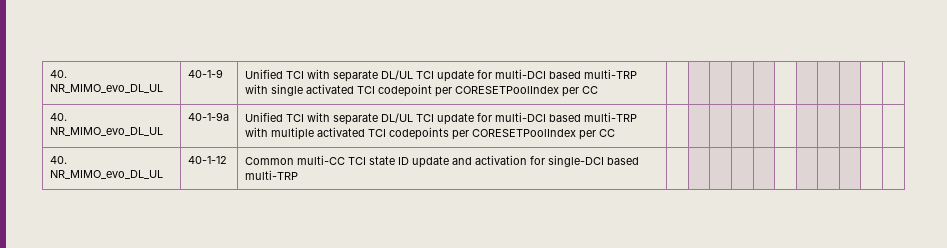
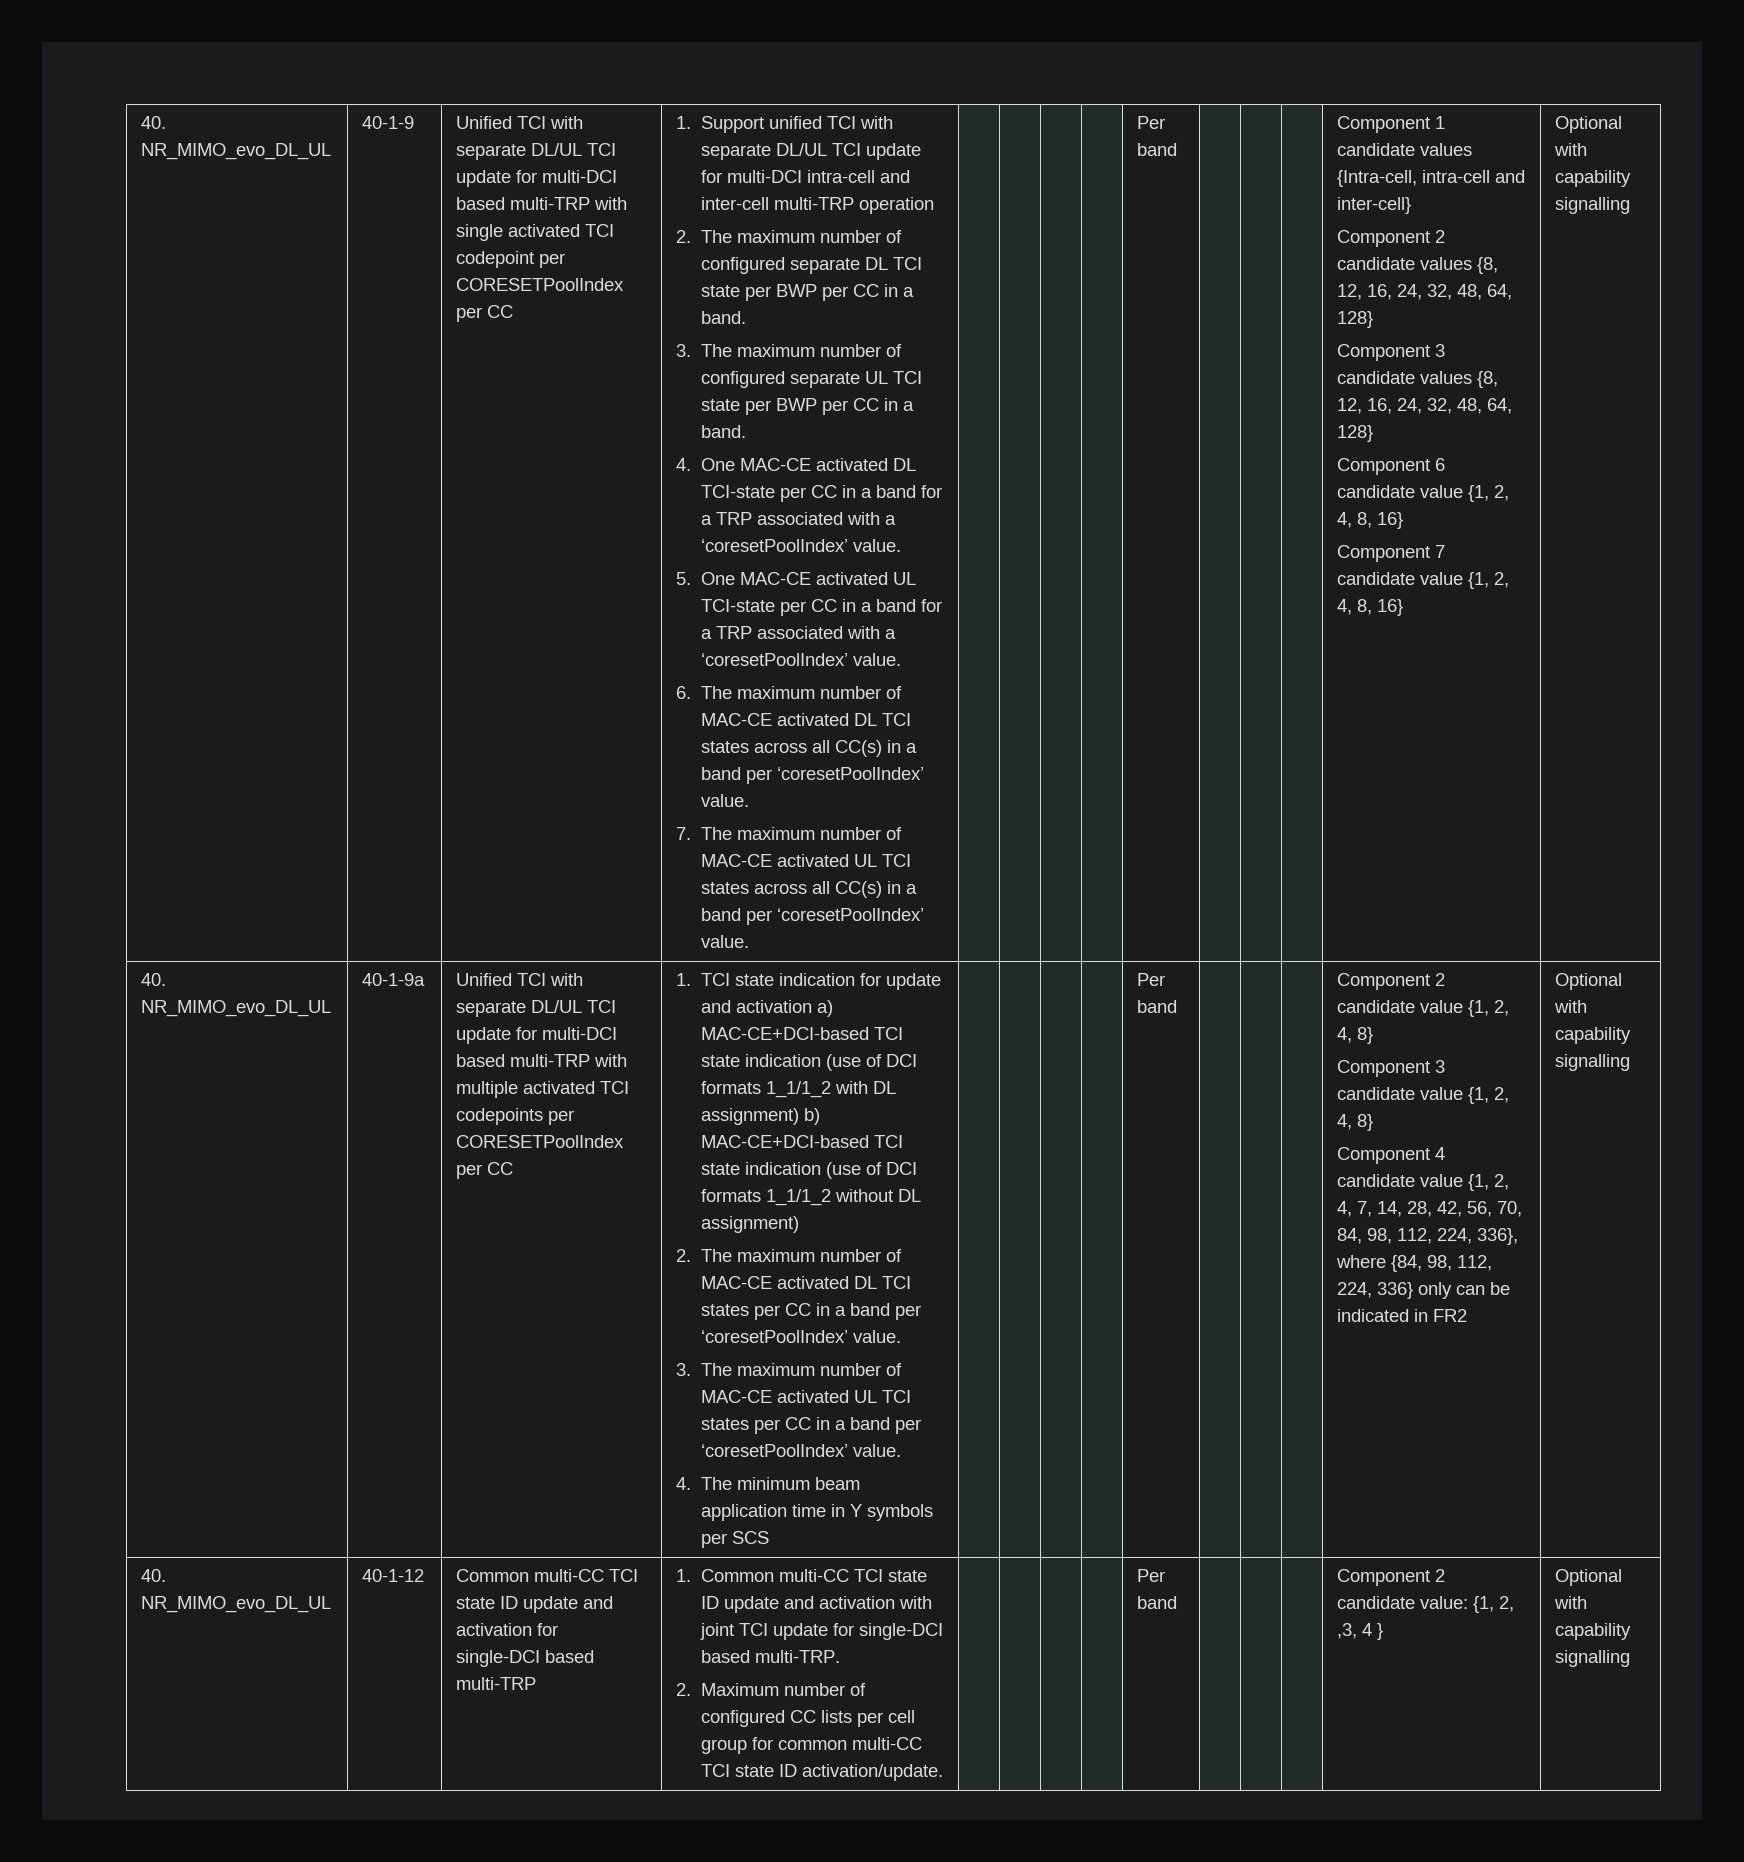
+ 1. Support unified TCI with separate DL/UL TCI update for multi-DCI intra-cell and inter-cell multi-TRP operation
+ 2. The maximum number of configured separate DL TCI state per BWP per CC in a band.
+ 3. The maximum number of configured separate UL TCI state per BWP per CC in a band.
+ 4. One MAC-CE activated DL TCI-state per CC in a band for a TRP associated with a ‘coresetPoolIndex’ value.
+ 5. One MAC-CE activated UL TCI-state per CC in a band for a TRP associated with a ‘coresetPoolIndex’ value.
+ 6. The maximum number of MAC-CE activated DL TCI states across all CC(s) in a band per ‘coresetPoolIndex’ value.
+ 7. The maximum number of MAC-CE activated UL TCI states across all CC(s) in a band per ‘coresetPoolIndex’ value. | | | | | Per band | | | | Component 1 candidate values {Intra-cell, intra-cell and inter-cell}
+ Component 2 candidate values {8, 12, 16, 24, 32, 48, 64, 128}
+ Component 3 candidate values {8, 12, 16, 24, 32, 48, 64, 128}
+ Component 6 candidate value {1, 2, 4, 8, 16}
+ Component 7 candidate value {1, 2, 4, 8, 16} | Optional with capability signalling
+ 1. TCI state indication for update and activation a) MAC-CE+DCI-based TCI state indication (use of DCI formats 1_1/1_2 with DL assignment) b) MAC-CE+DCI-based TCI state indication (use of DCI formats 1_1/1_2 without DL assignment)
+ 2. The maximum number of MAC-CE activated DL TCI states per CC in a band per ‘coresetPoolIndex’ value.
+ 3. The maximum number of MAC-CE activated UL TCI states per CC in a band per ‘coresetPoolIndex’ value.
+ 4. The minimum beam application time in Y symbols per SCS | | | | | Per band | | | | Component 2 candidate value {1, 2, 4, 8}
+ Component 3 candidate value {1, 2, 4, 8}
+ Component 4 candidate value {1, 2, 4, 7, 14, 28, 42, 56, 70, 84, 98, 112, 224, 336}, where {84, 98, 112, 224, 336} only can be indicated in FR2 | Optional with capability signalling
+ 1. Common multi-CC TCI state ID update and activation with joint TCI update for single-DCI based multi-TRP.
+ 2. Maximum number of configured CC lists per cell group for common multi-CC TCI state ID activation/update. | | | | | Per band | | | | Component 2 candidate value: {1, 2, ,3, 4 } | Optional with capability signalling

